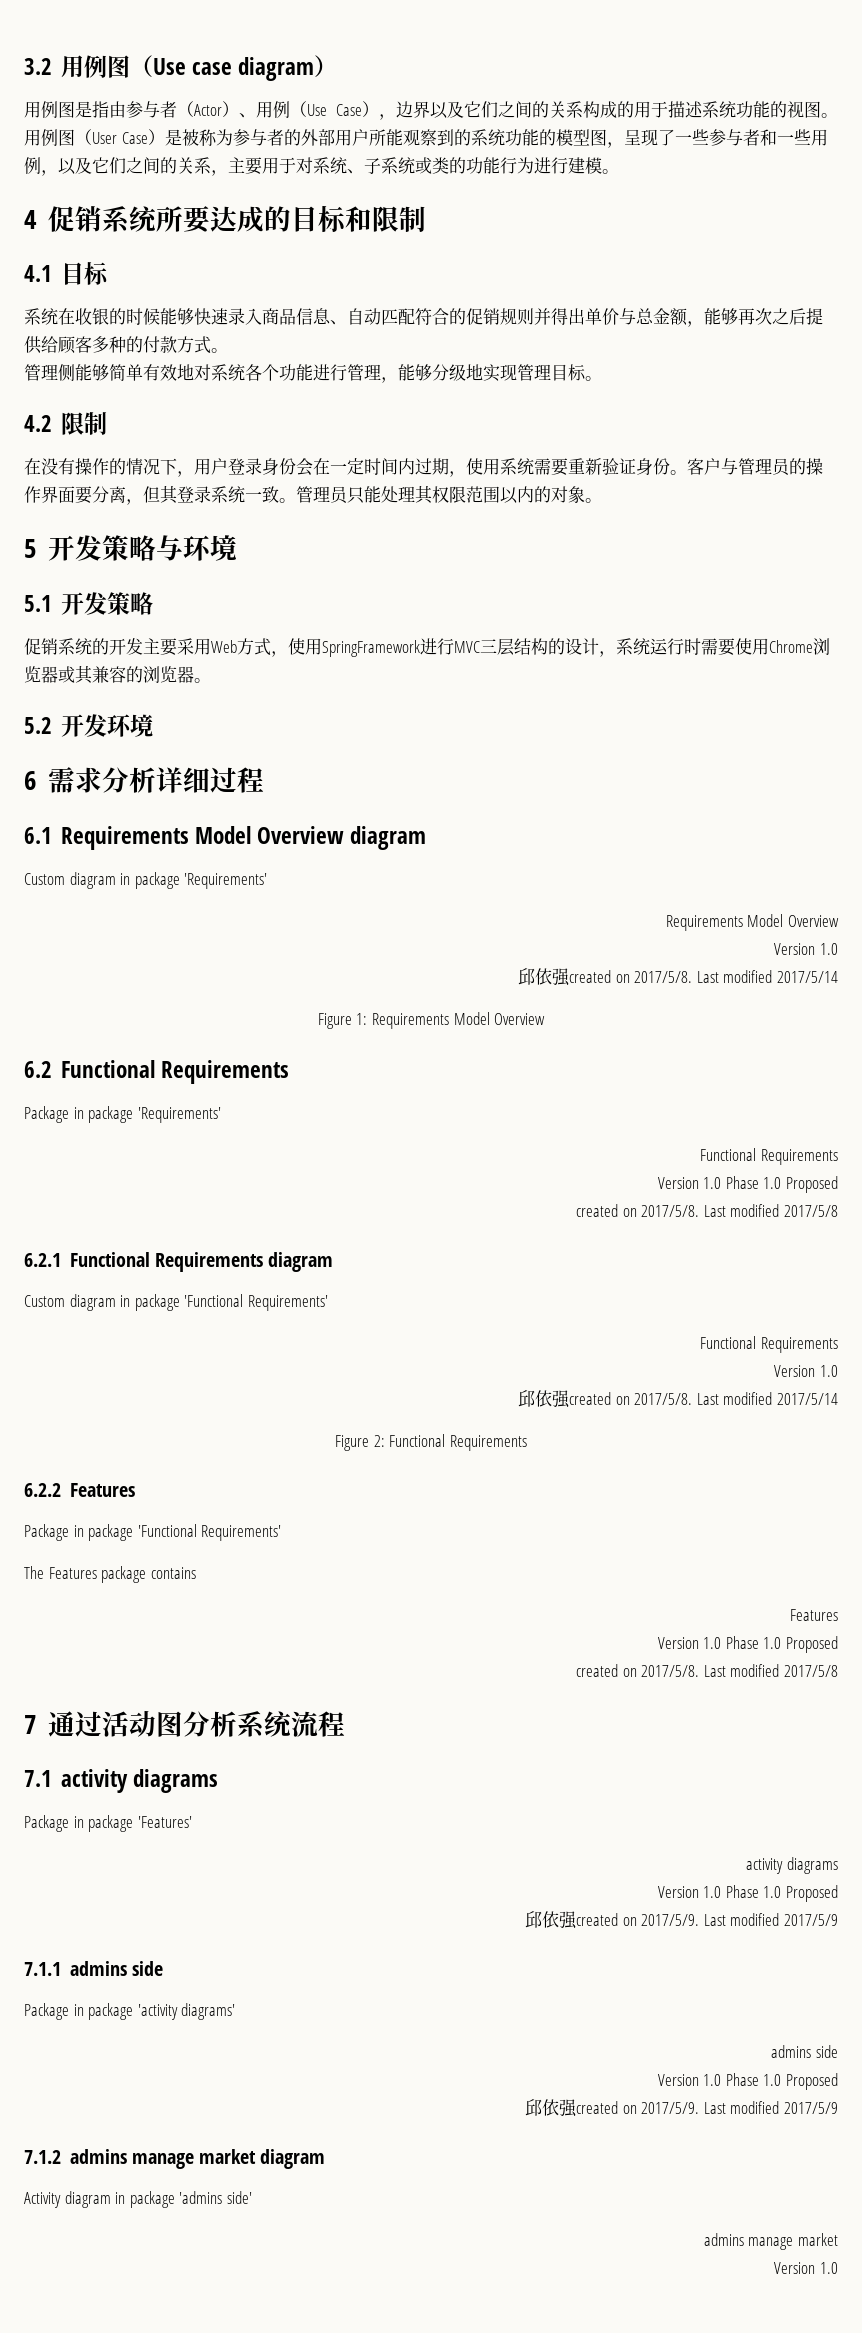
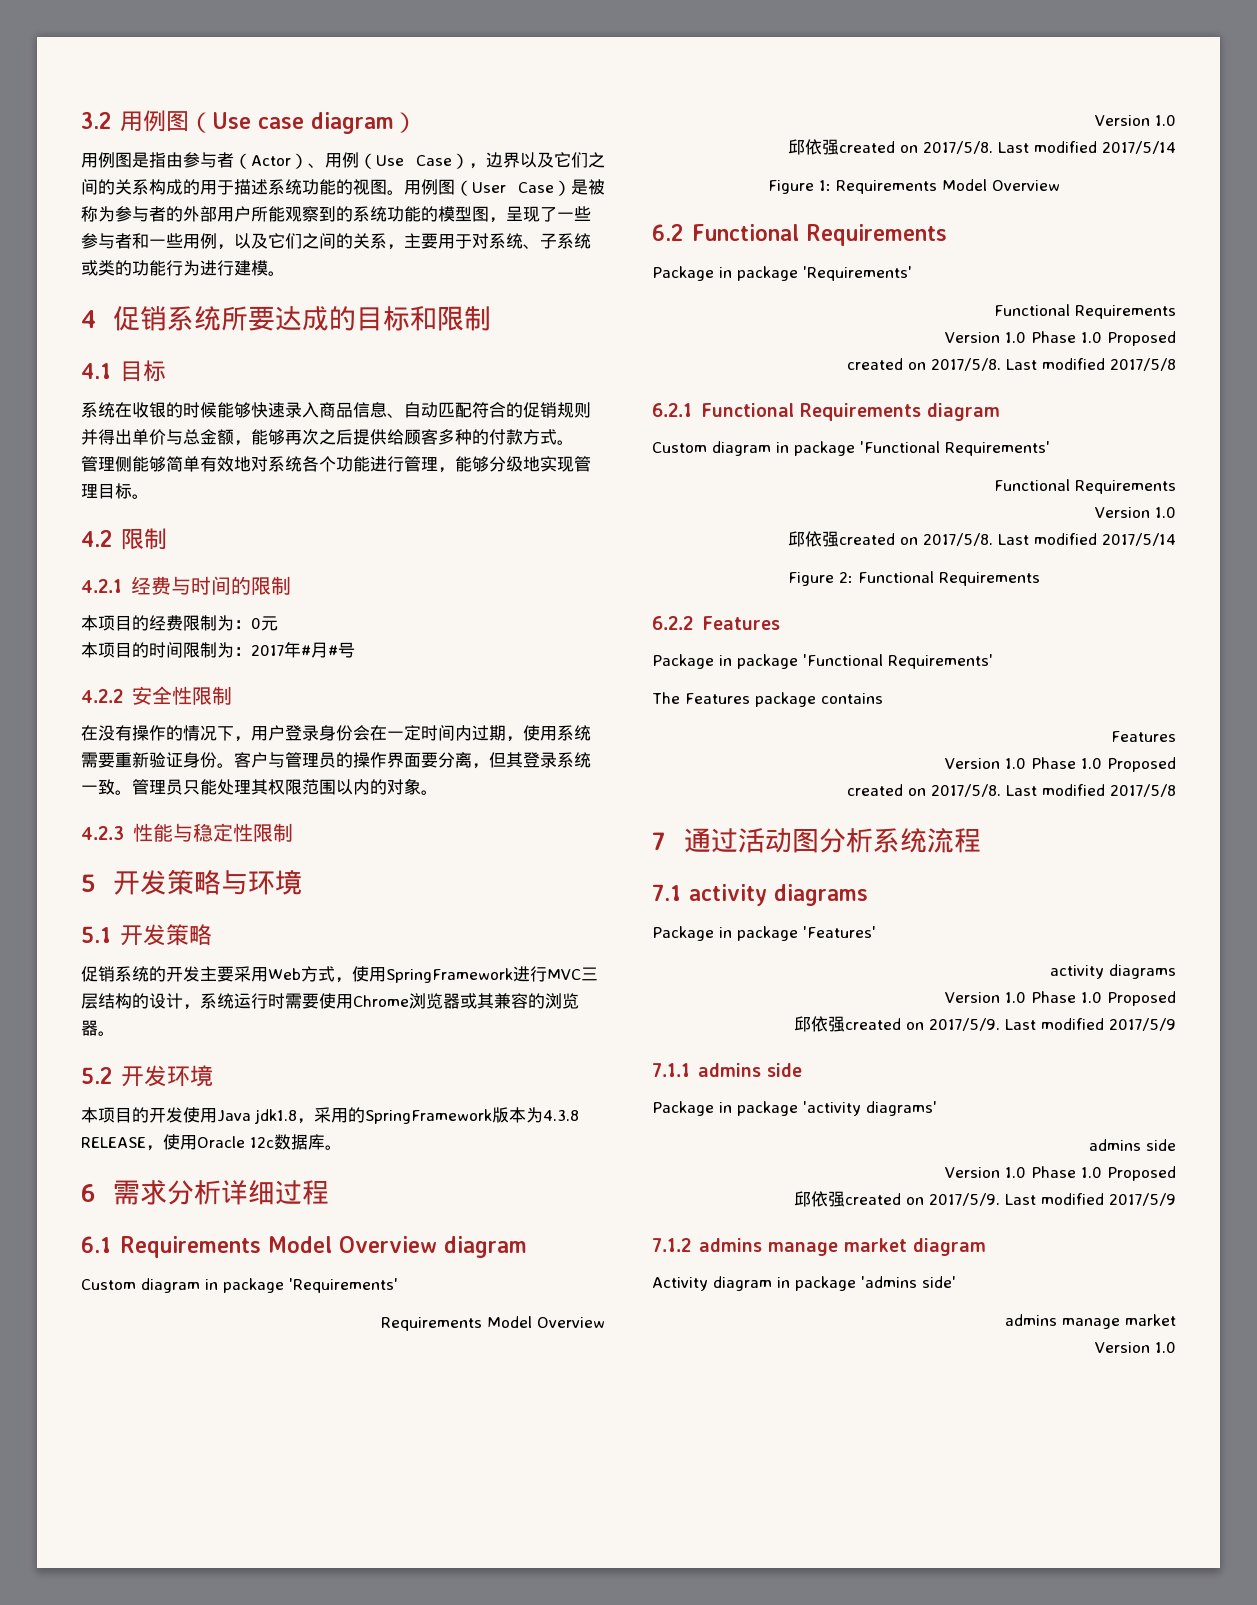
+ 4.2.1经费与时间的限制
+ 本项目的经费限制为：0元
+ 本项目的时间限制为：2017年#月#号
+ 4.2.2安全性限制
+ 4.2.3性能与稳定性限制
+ 本项目的开发使用Java jdk1.8，采用的SpringFramework版本为4.3.8 RELEASE，使用Oracle 12c数据库。

